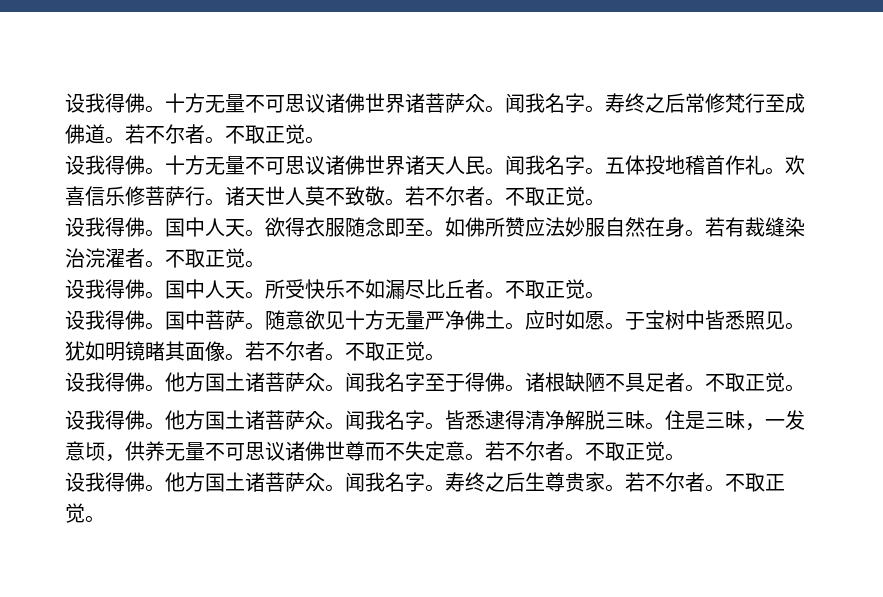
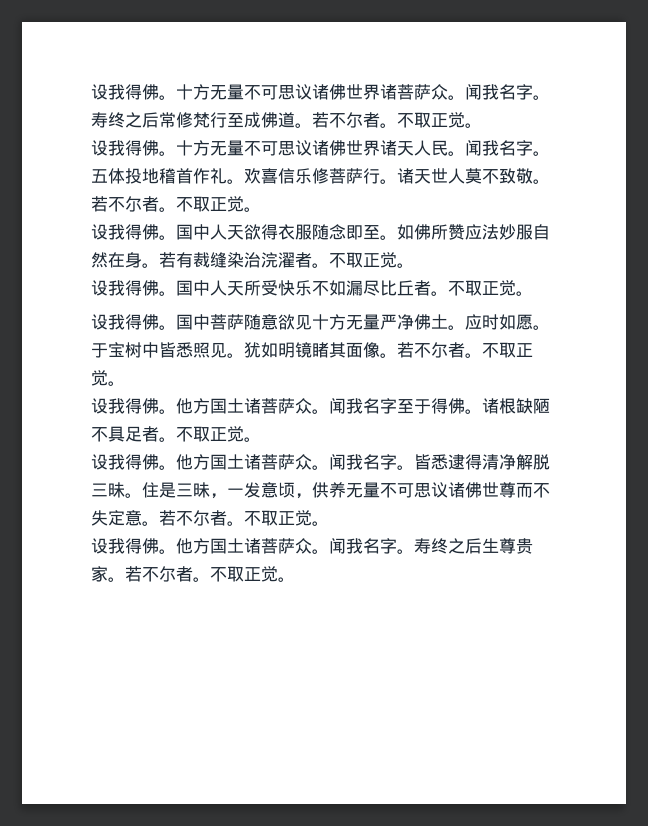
- 国中人天。欲得衣服随念即至。
+ 国中人天欲得衣服随念即至。
- 国中人天。所受快乐不如漏尽比丘者。
+ 国中人天所受快乐不如漏尽比丘者。
- 国中菩萨。随意欲见十方无量严净佛土。
+ 国中菩萨随意欲见十方无量严净佛土。

